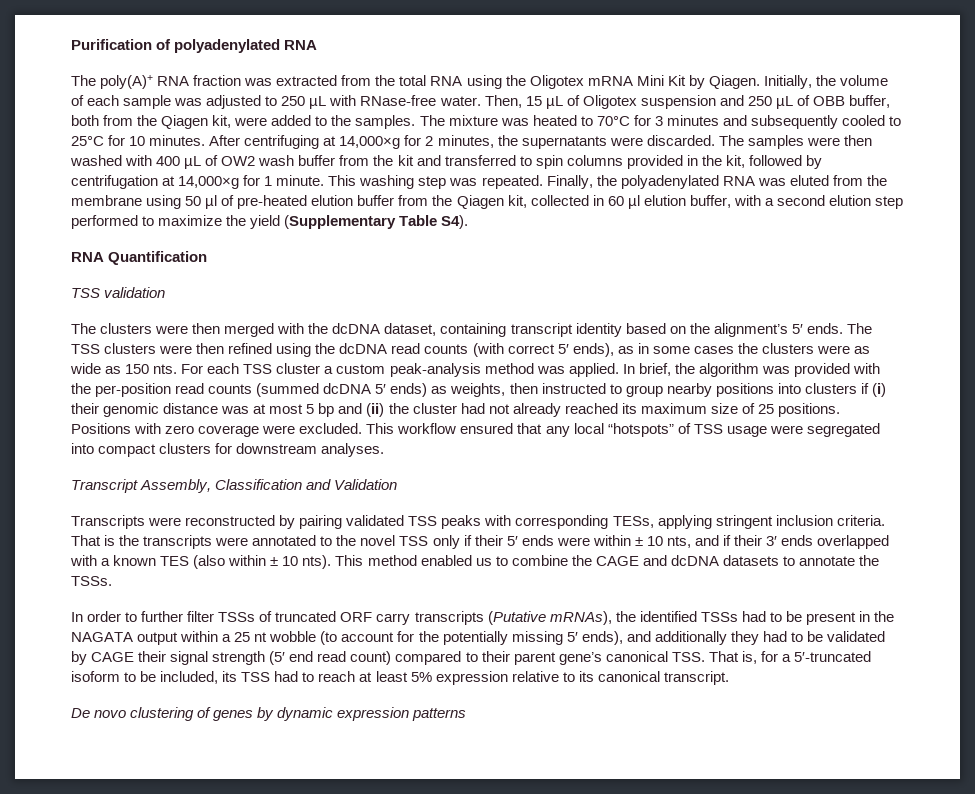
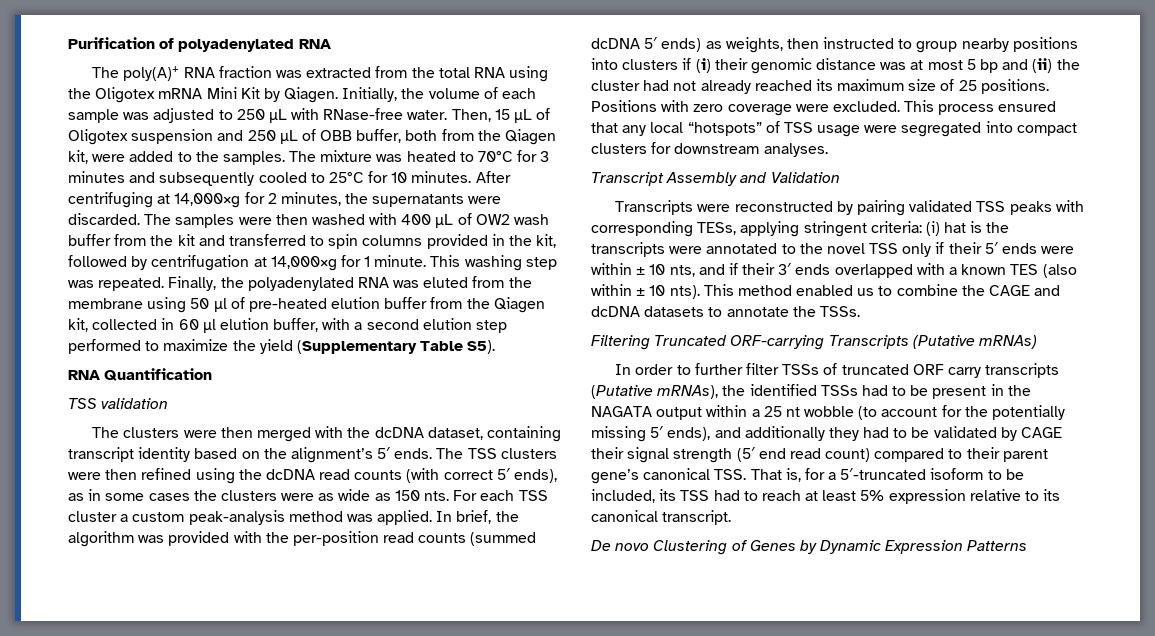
- Finally, the polyadenylated RNA was eluted from the membrane using 50 µl of pre-heated elution buffer from the Qiagen kit, collected in 60 µl elution buffer, with a second elution step performed to maximize the yield (Supplementary Table S4).
+ Finally, the polyadenylated RNA was eluted from the membrane using 50 µl of pre-heated elution buffer from the Qiagen kit, collected in 60 µl elution buffer, with a second elution step performed to maximize the yield (Supplementary Table S5).
- This workflow ensured that any local “hotspots” of TSS usage were segregated into compact clusters for downstream analyses.
+ This process ensured that any local “hotspots” of TSS usage were segregated into compact clusters for downstream analyses.
- Transcript Assembly, Classification and Validation
+ Transcript Assembly and Validation
- Transcripts were reconstructed by pairing validated TSS peaks with corresponding TESs, applying stringent inclusion criteria. That is the transcripts were annotated to the novel TSS only if their 5′ ends were within ± 10 nts, and if their 3′ ends overlapped with a known TES (also within ± 10 nts).
+ Transcripts were reconstructed by pairing validated TSS peaks with corresponding TESs, applying stringent criteria: (i) hat is the transcripts were annotated to the novel TSS only if their 5′ ends were within ± 10 nts, and if their 3′ ends overlapped with a known TES (also within ± 10 nts).
+ Filtering Truncated ORF-carrying Transcripts (Putative mRNAs)
- De novo clustering of genes by dynamic expression patterns
+ De novo Clustering of Genes by Dynamic Expression Patterns

